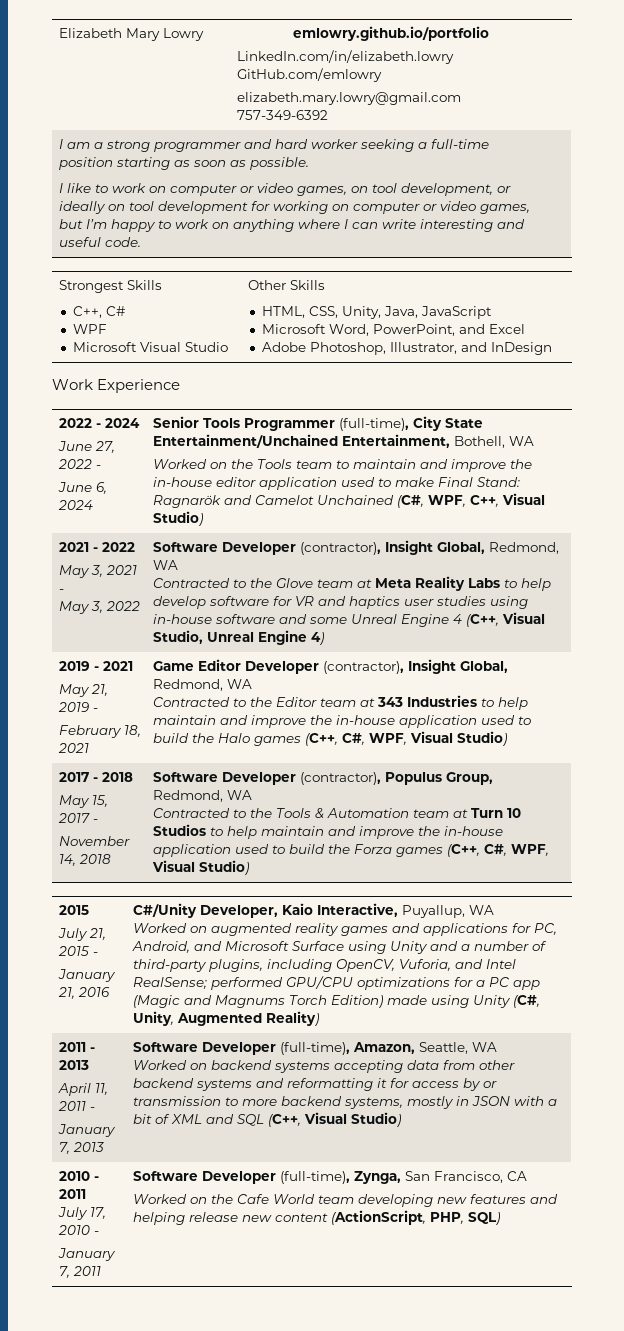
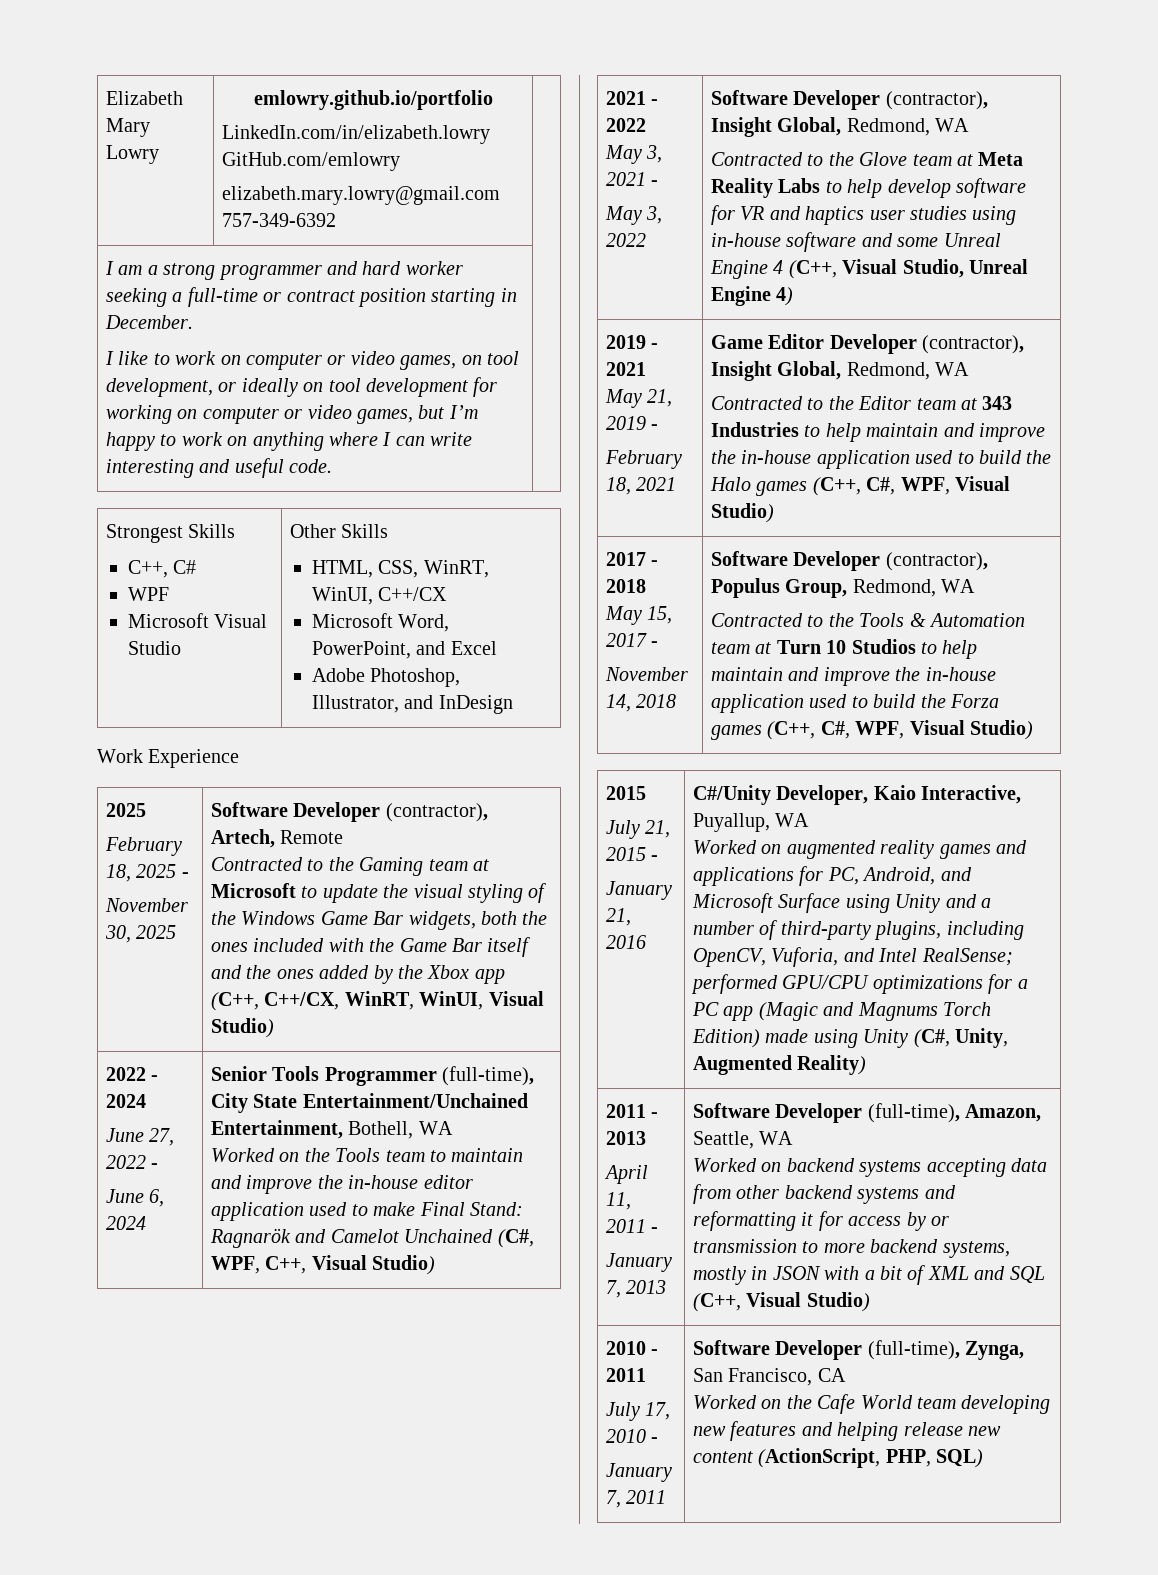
- I am a strong programmer and hard worker seeking a full-time position starting as soon as possible.
+ I am a strong programmer and hard worker seeking a full-time or contract position starting in December.
  Strongest Skills
  C++, C#
  WPF
  Microsoft Visual Studio | Other Skills
- HTML, CSS, Unity, Java, JavaScript
+ HTML, CSS, WinRT, WinUI, C++/CX
  Work Experience
+ 2025
+ February 18, 2025 -
+ November 30, 2025 | Software Developer (contractor), Artech, Remote
+ Contracted to the Gaming team at Microsoft to update the visual styling of the Windows Game Bar widgets, both the ones included with the Game Bar itself and the ones added by the Xbox app (C++, C++/CX, WinRT, WinUI, Visual Studio)

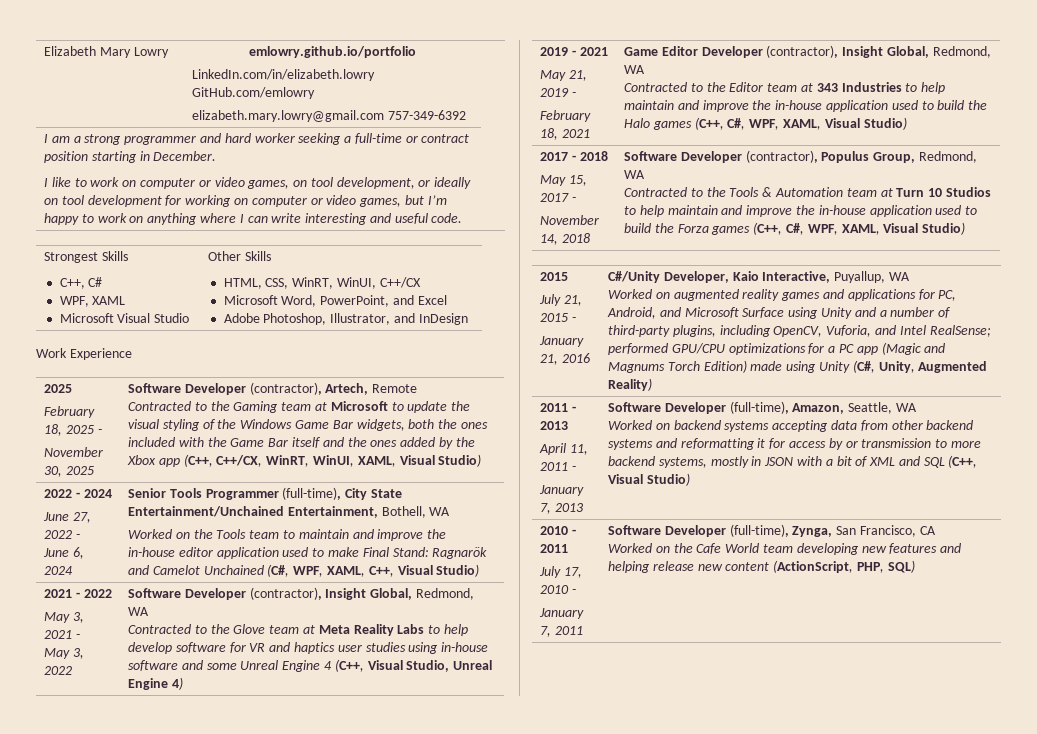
  Strongest Skills
  C++, C#
- WPF
+ WPF, XAML
- Contracted to the Gaming team at Microsoft to update the visual styling of the Windows Game Bar widgets, both the ones included with the Game Bar itself and the ones added by the Xbox app (C++, C++/CX, WinRT, WinUI, Visual Studio)
+ Contracted to the Gaming team at Microsoft to update the visual styling of the Windows Game Bar widgets, both the ones included with the Game Bar itself and the ones added by the Xbox app (C++, C++/CX, WinRT, WinUI, XAML, Visual Studio)
- Worked on the Tools team to maintain and improve the in-house editor application used to make Final Stand: Ragnarök and Camelot Unchained (C#, WPF, C++, Visual Studio)
+ Worked on the Tools team to maintain and improve the in-house editor application used to make Final Stand: Ragnarök and Camelot Unchained (C#, WPF, XAML, C++, Visual Studio)
- Contracted to the Editor team at 343 Industries to help maintain and improve the in-house application used to build the Halo games (C++, C#, WPF, Visual Studio)
+ Contracted to the Editor team at 343 Industries to help maintain and improve the in-house application used to build the Halo games (C++, C#, WPF, XAML, Visual Studio)
- Contracted to the Tools & Automation team at Turn 10 Studios to help maintain and improve the in-house application used to build the Forza games (C++, C#, WPF, Visual Studio)
+ Contracted to the Tools & Automation team at Turn 10 Studios to help maintain and improve the in-house application used to build the Forza games (C++, C#, WPF, XAML, Visual Studio)

